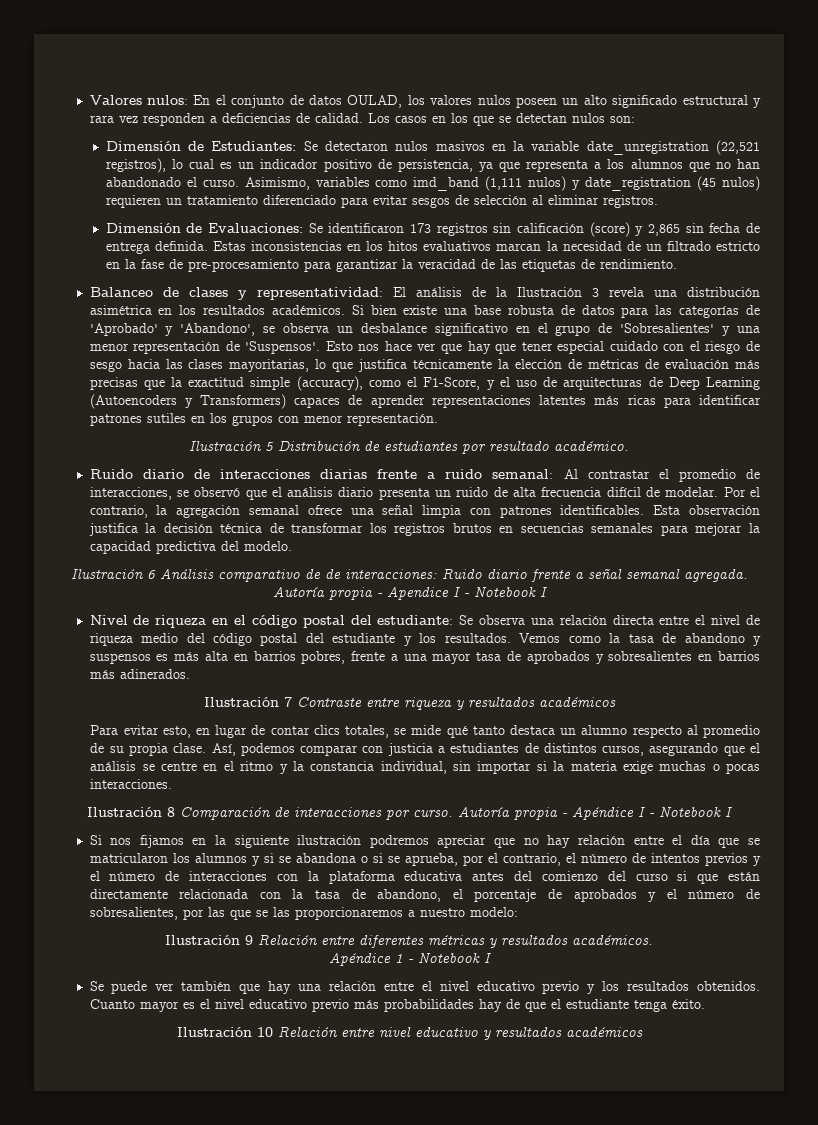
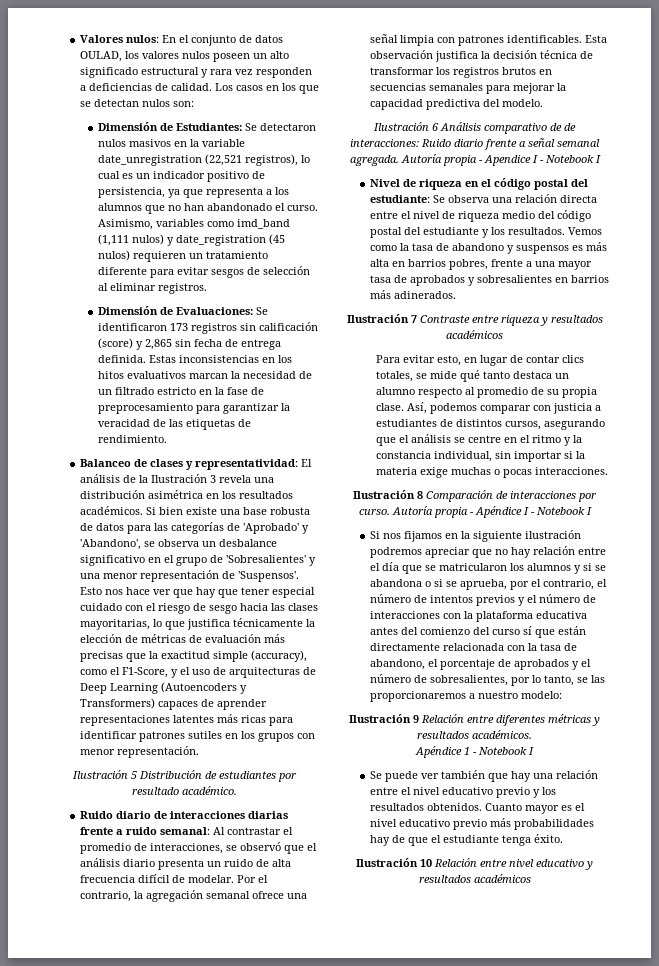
- Asimismo, variables como imd_band (1,111 nulos) y date_registration (45 nulos) requieren un tratamiento diferenciado para evitar sesgos de selección al eliminar registros.
+ Asimismo, variables como imd_band (1,111 nulos) y date_registration (45 nulos) requieren un tratamiento diferente para evitar sesgos de selección al eliminar registros.
- Estas inconsistencias en los hitos evaluativos marcan la necesidad de un filtrado estricto en la fase de pre-procesamiento para garantizar la veracidad de las etiquetas de rendimiento.
+ Estas inconsistencias en los hitos evaluativos marcan la necesidad de un filtrado estricto en la fase de preprocesamiento para garantizar la veracidad de las etiquetas de rendimiento.
- Si nos fijamos en la siguiente ilustración podremos apreciar que no hay relación entre el día que se matricularon los alumnos y si se abandona o si se aprueba, por el contrario, el número de intentos previos y el número de interacciones con la plataforma educativa antes del comienzo del curso si que están directamente relacionada con la tasa de abandono, el porcentaje de aprobados y el número de sobresalientes, por las que se las proporcionaremos a nuestro modelo:
+ Si nos fijamos en la siguiente ilustración podremos apreciar que no hay relación entre el día que se matricularon los alumnos y si se abandona o si se aprueba, por el contrario, el número de intentos previos y el número de interacciones con la plataforma educativa antes del comienzo del curso sí que están directamente relacionada con la tasa de abandono, el porcentaje de aprobados y el número de sobresalientes, por lo tanto, se las proporcionaremos a nuestro modelo:

